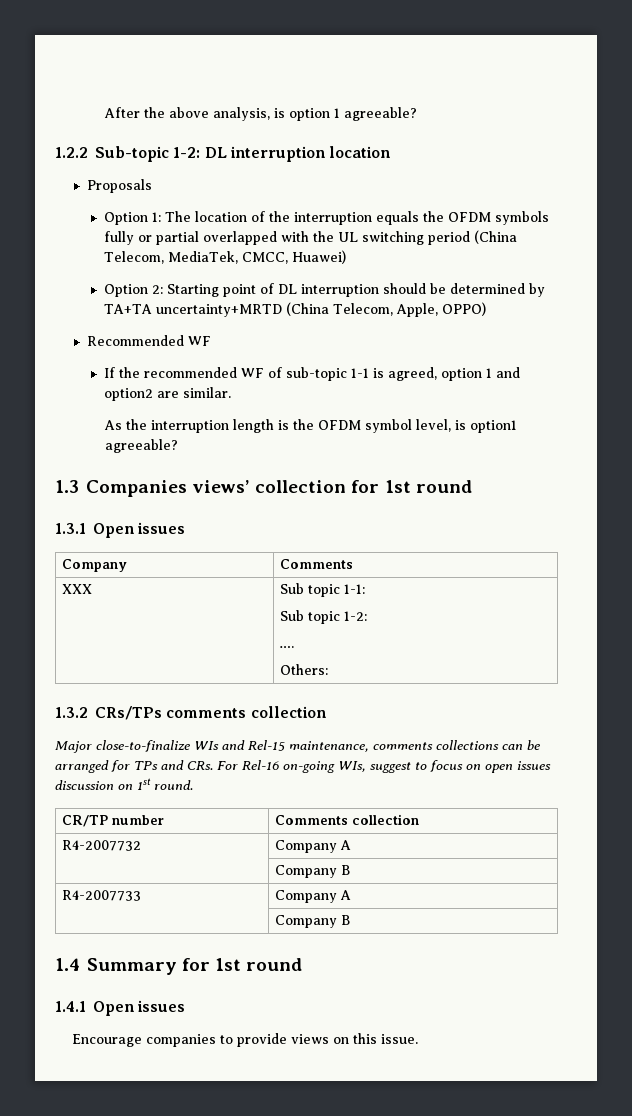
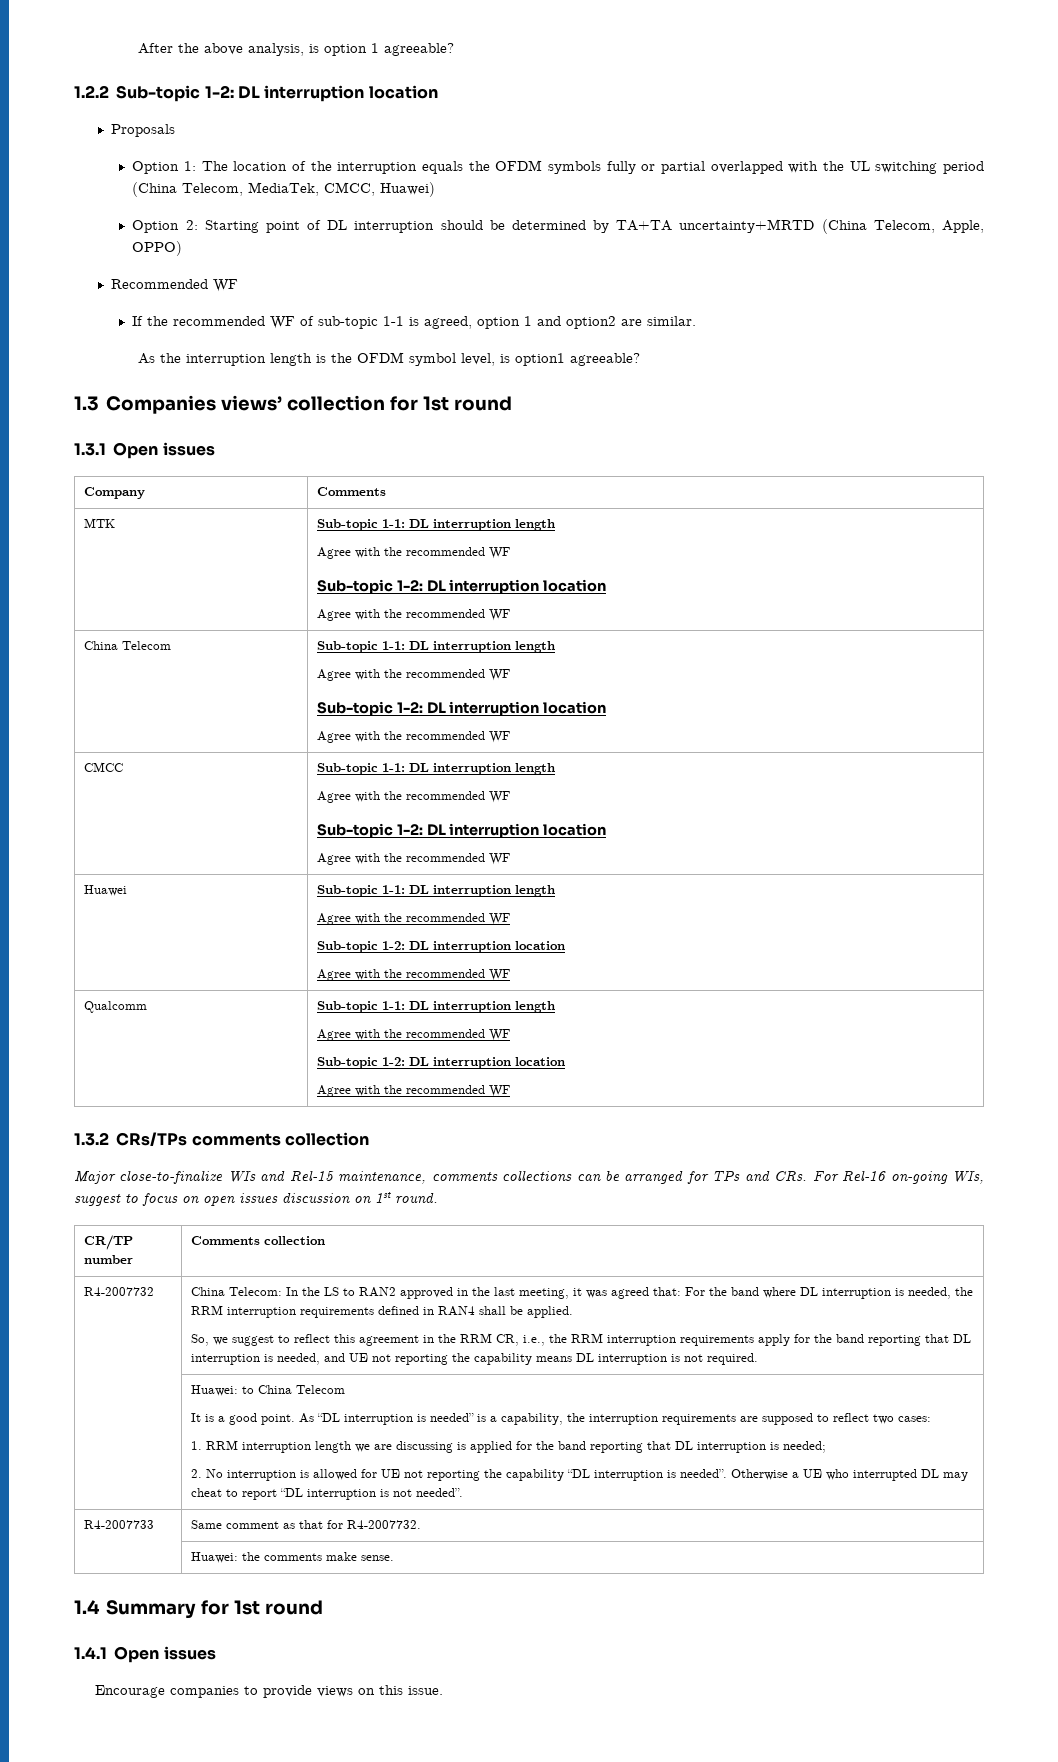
- XXX | Sub topic 1-1:
- Sub topic 1-2:
- ….
- Others:
+ MTK | Sub-topic 1-1: DL interruption length
+ Agree with the recommended WF
+ Sub-topic 1-2: DL interruption location
+ Agree with the recommended WF
+ China Telecom | Sub-topic 1-1: DL interruption length
+ Agree with the recommended WF
+ Sub-topic 1-2: DL interruption location
+ Agree with the recommended WF
+ CMCC | Sub-topic 1-1: DL interruption length
+ Agree with the recommended WF
+ Sub-topic 1-2: DL interruption location
+ Agree with the recommended WF
+ Huawei | Sub-topic 1-1: DL interruption length
+ Agree with the recommended WF
+ Sub-topic 1-2: DL interruption location
+ Agree with the recommended WF
+ Qualcomm | Sub-topic 1-1: DL interruption length
+ Agree with the recommended WF
+ Sub-topic 1-2: DL interruption location
+ Agree with the recommended WF
- R4-2007732 | Company A
- | Company B
- R4-2007733 | Company A
- | Company B
+ R4-2007732 | China Telecom: In the LS to RAN2 approved in the last meeting, it was agreed that: For the band where DL interruption is needed, the RRM interruption requirements defined in RAN4 shall be applied.
+ So, we suggest to reflect this agreement in the RRM CR, i.e., the RRM interruption requirements apply for the band reporting that DL interruption is needed, and UE not reporting the capability means DL interruption is not required.
+ | Huawei: to China Telecom
+ It is a good point. As “DL interruption is needed” is a capability, the interruption requirements are supposed to reflect two cases:
+ 1. RRM interruption length we are discussing is applied for the band reporting that DL interruption is needed;
+ 2. No interruption is allowed for UE not reporting the capability “DL interruption is needed”. Otherwise a UE who interrupted DL may cheat to report “DL interruption is not needed”.
+ R4-2007733 | Same comment as that for R4-2007732.
+ | Huawei: the comments make sense.

